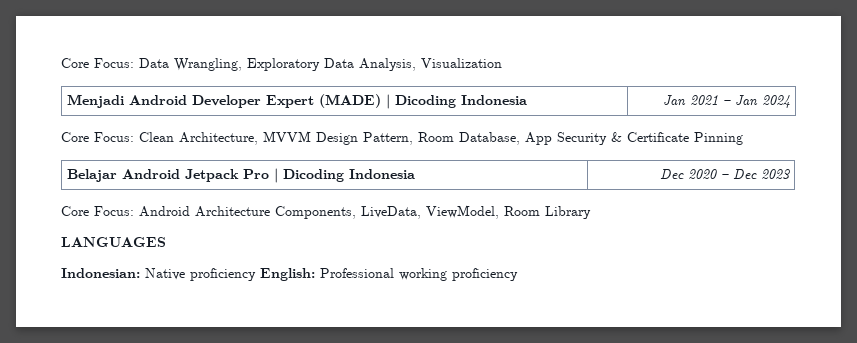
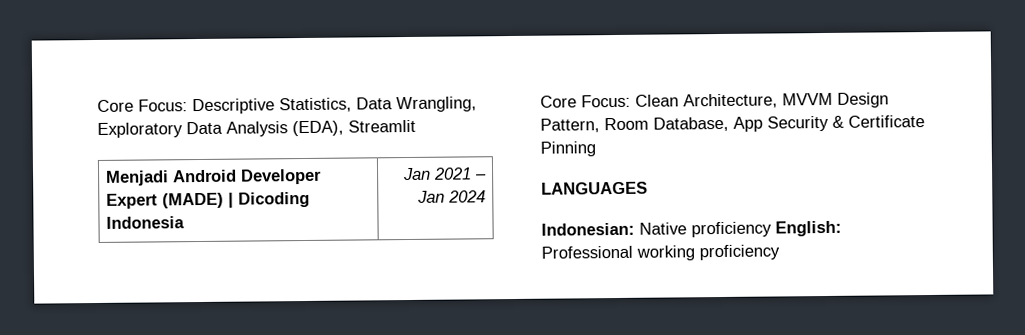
- Core Focus: Data Wrangling, Exploratory Data Analysis, Visualization
+ Core Focus: Descriptive Statistics, Data Wrangling, Exploratory Data Analysis (EDA), Streamlit
- Belajar Android Jetpack Pro | Dicoding Indonesia | Dec 2020 – Dec 2023
- Core Focus: Android Architecture Components, LiveData, ViewModel, Room Library

